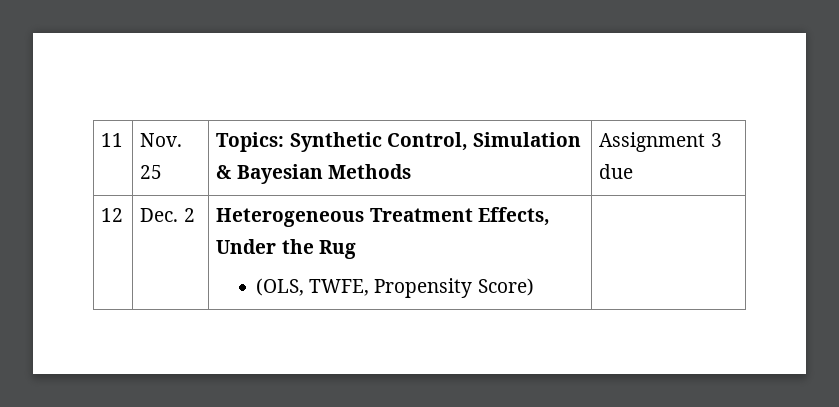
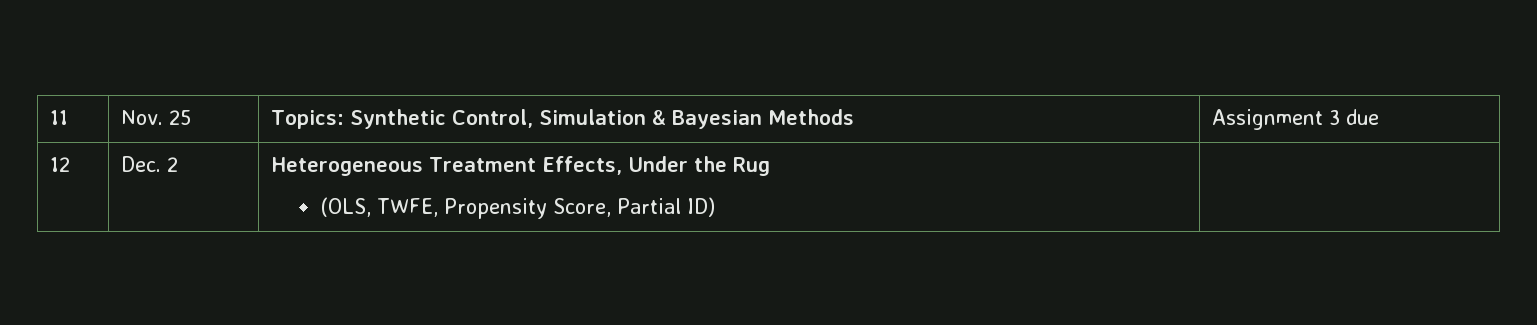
  12 | Dec. 2 | Heterogeneous Treatment Effects, Under the Rug
- (OLS, TWFE, Propensity Score) |
+ (OLS, TWFE, Propensity Score, Partial ID) |

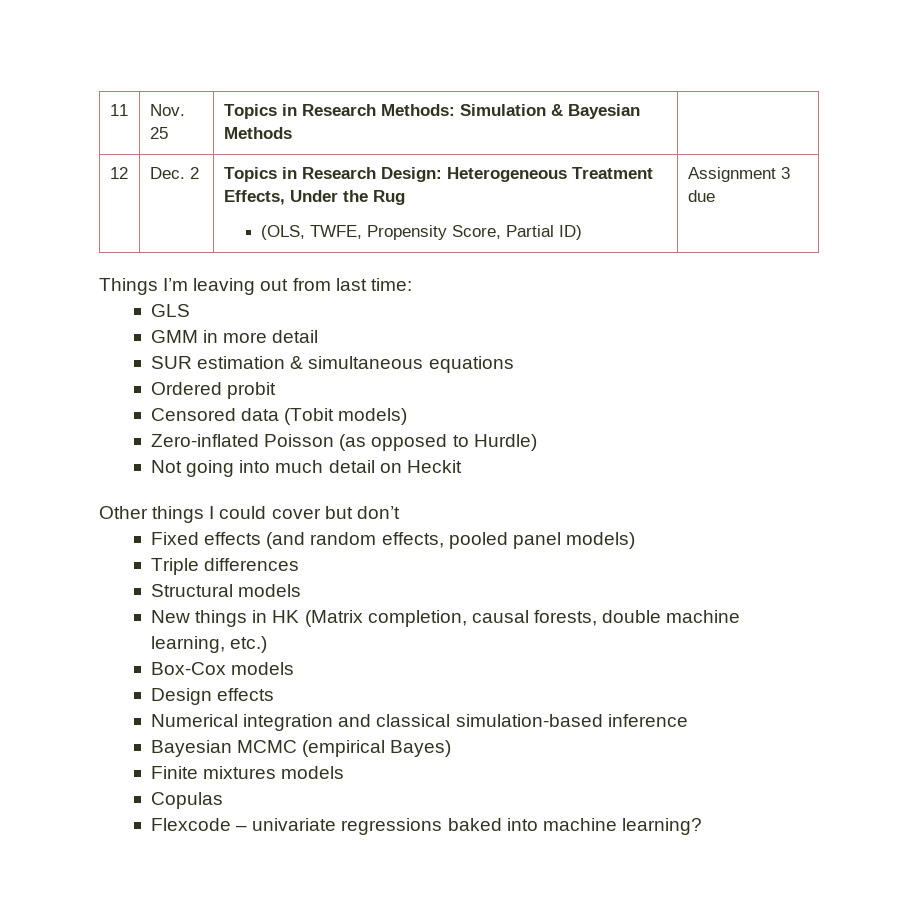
- 11 | Nov. 25 | Topics: Synthetic Control, Simulation & Bayesian Methods | Assignment 3 due
+ 11 | Nov. 25 | Topics in Research Methods: Simulation & Bayesian Methods |
- 12 | Dec. 2 | Heterogeneous Treatment Effects, Under the Rug
- (OLS, TWFE, Propensity Score, Partial ID) |
+ 12 | Dec. 2 | Topics in Research Design: Heterogeneous Treatment Effects, Under the Rug
+ (OLS, TWFE, Propensity Score, Partial ID) | Assignment 3 due
+ Things I’m leaving out from last time:
+ GLS
+ GMM in more detail
+ SUR estimation & simultaneous equations
+ Ordered probit
+ Censored data (Tobit models)
+ Zero-inflated Poisson (as opposed to Hurdle)
+ Not going into much detail on Heckit
+ Other things I could cover but don’t
+ Fixed effects (and random effects, pooled panel models)
+ Triple differences
+ Structural models
+ New things in HK (Matrix completion, causal forests, double machine learning, etc.)
+ Box-Cox models
+ Design effects
+ Numerical integration and classical simulation-based inference
+ Bayesian MCMC (empirical Bayes)
+ Finite mixtures models
+ Copulas
+ Flexcode – univariate regressions baked into machine learning?

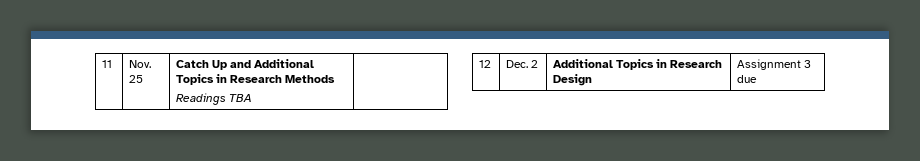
- 11 | Nov. 25 | Topics in Research Methods: Simulation & Bayesian Methods |
+ 11 | Nov. 25 | Catch Up and Additional Topics in Research Methods
+ Readings TBA |
- 12 | Dec. 2 | Topics in Research Design: Heterogeneous Treatment Effects, Under the Rug
- (OLS, TWFE, Propensity Score, Partial ID) | Assignment 3 due
- Things I’m leaving out from last time:
- GLS
- GMM in more detail
- SUR estimation & simultaneous equations
- Ordered probit
- Censored data (Tobit models)
- Zero-inflated Poisson (as opposed to Hurdle)
- Not going into much detail on Heckit
- Other things I could cover but don’t
- Fixed effects (and random effects, pooled panel models)
- Triple differences
- Structural models
- New things in HK (Matrix completion, causal forests, double machine learning, etc.)
- Box-Cox models
- Design effects
- Numerical integration and classical simulation-based inference
- Bayesian MCMC (empirical Bayes)
- Finite mixtures models
- Copulas
- Flexcode – univariate regressions baked into machine learning?
+ 12 | Dec. 2 | Additional Topics in Research Design | Assignment 3 due

